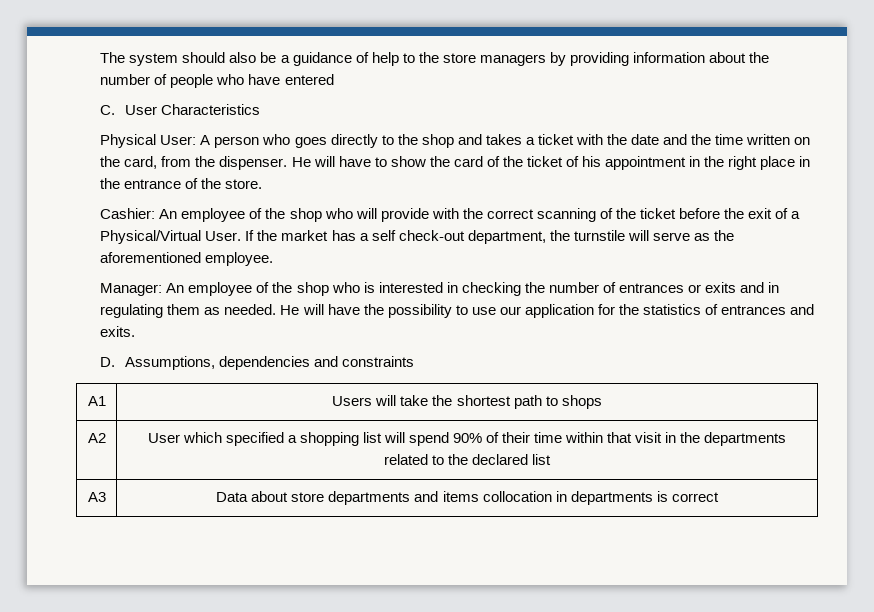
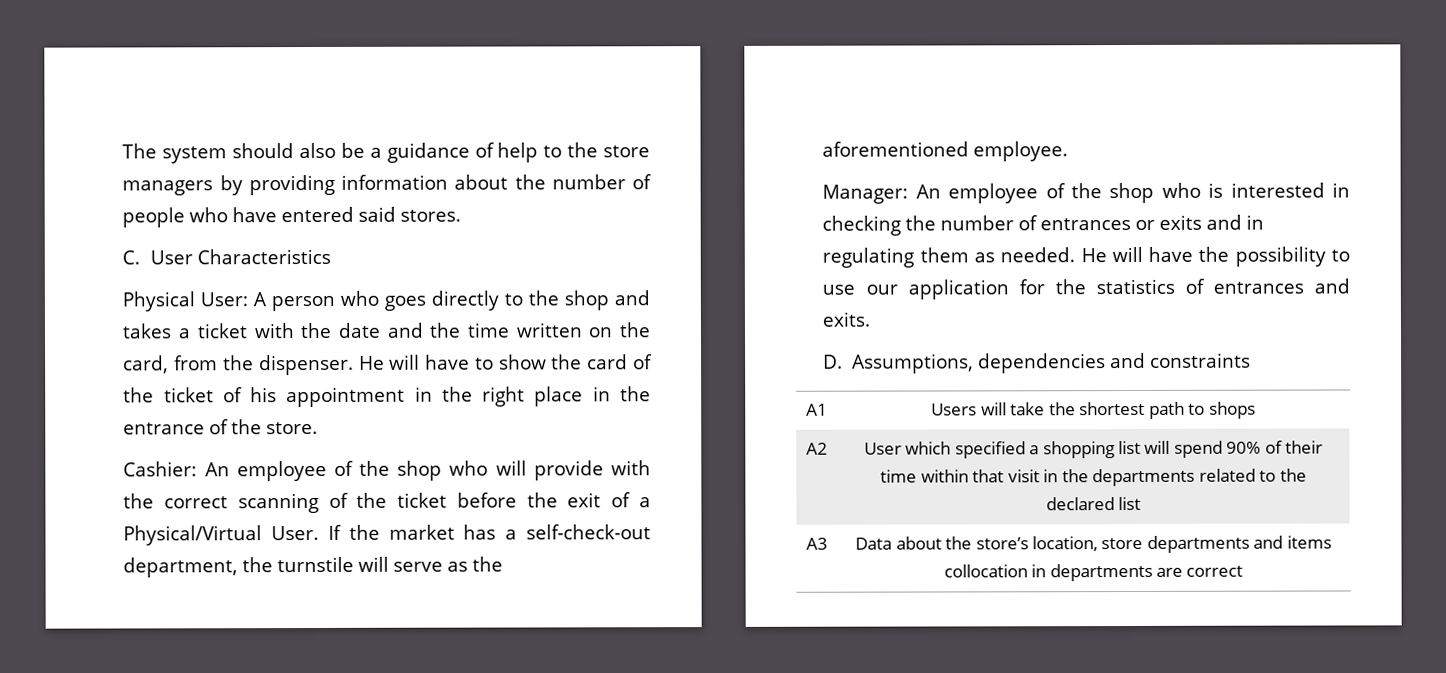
- The system should also be a guidance of help to the store managers by providing information about the number of people who have entered
+ The system should also be a guidance of help to the store managers by providing information about the number of people who have entered said stores.
- If the market has a self check-out department, the turnstile will serve as the aforementioned employee.
+ If the market has a self-check-out department, the turnstile will serve as the aforementioned employee.
- A3 | Data about store departments and items collocation in departments is correct
+ A3 | Data about the store’s location, store departments and items collocation in departments are correct

